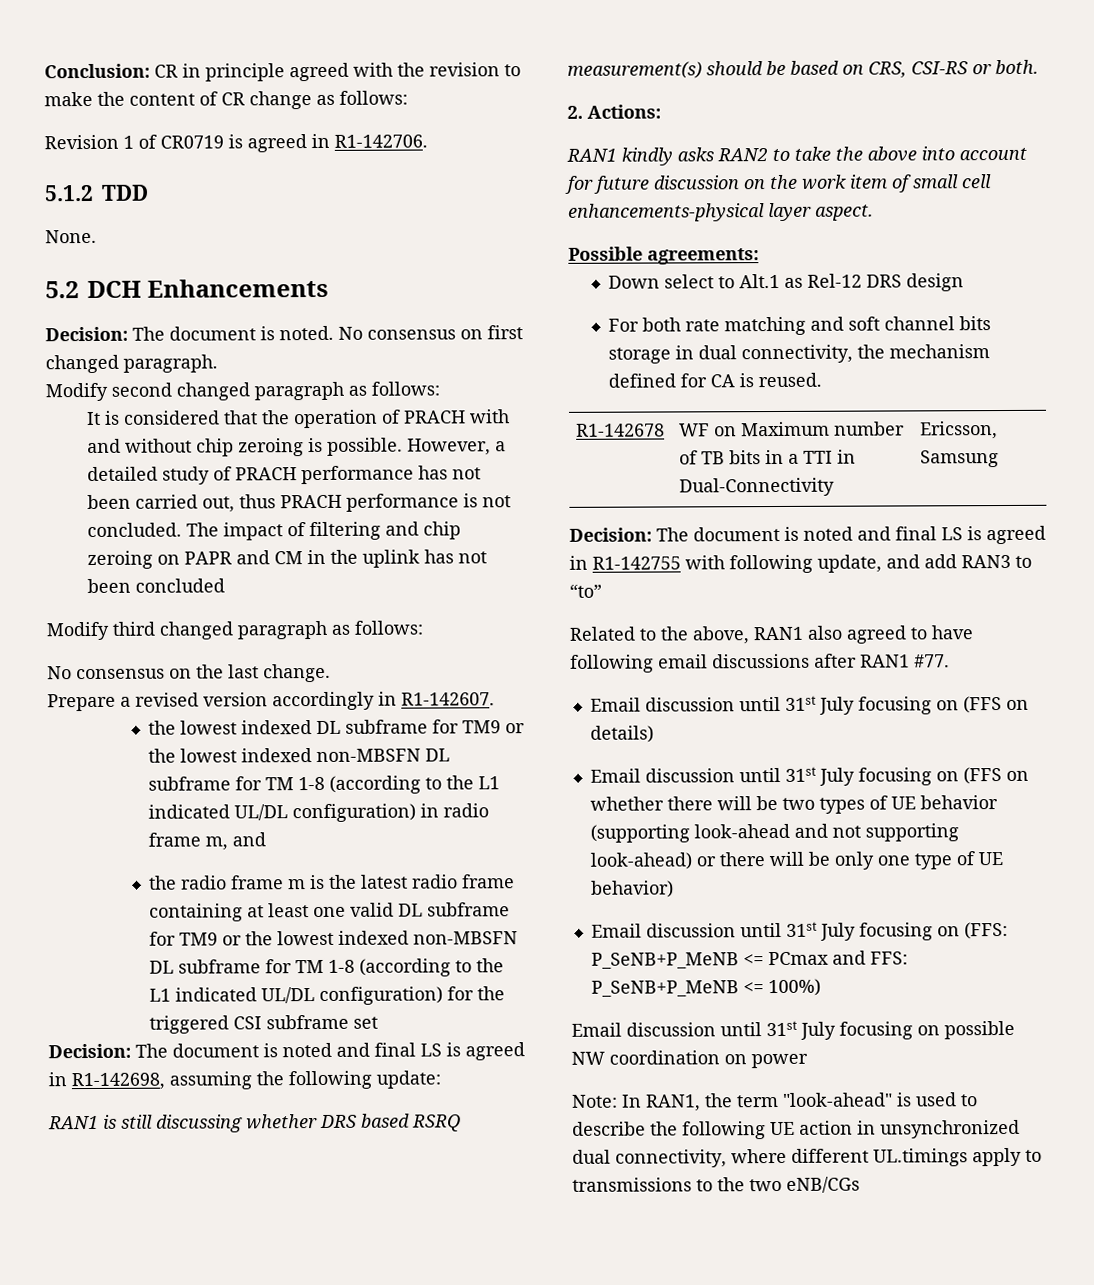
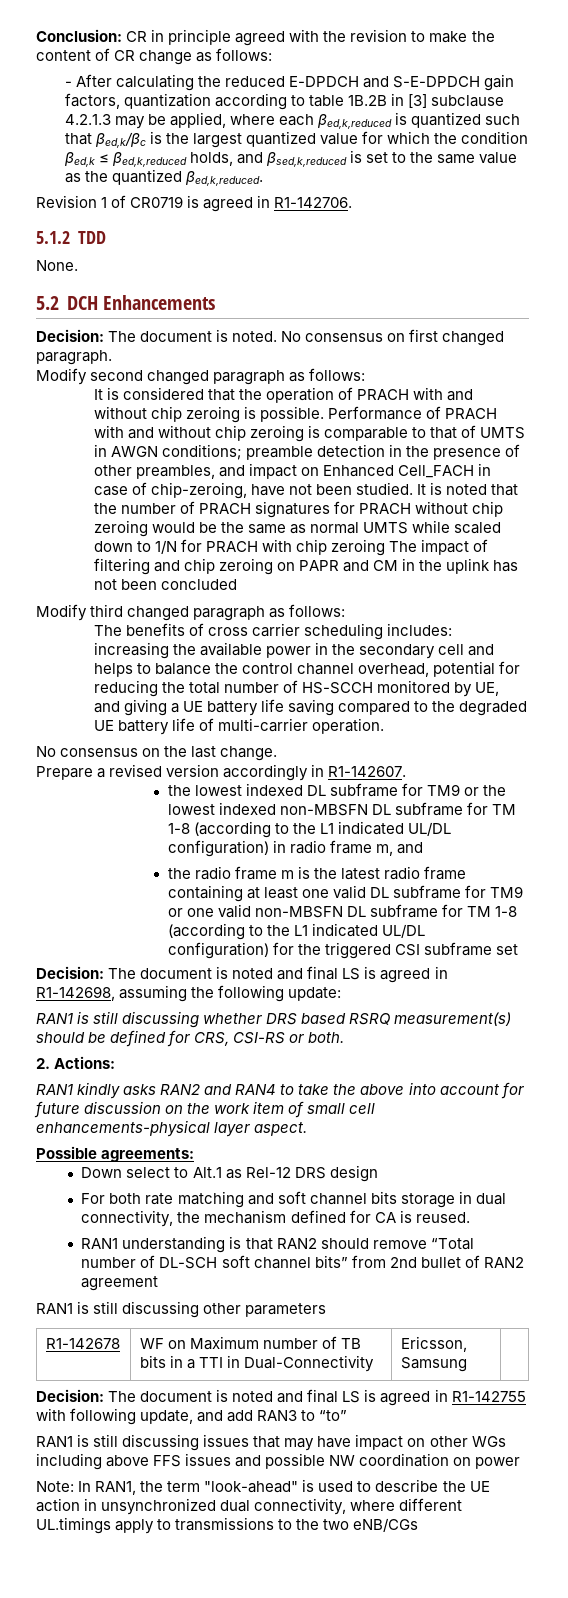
+ - After calculating the reduced E-DPDCH and S-E-DPDCH gain factors, quantization according to table 1B.2B in [3] subclause 4.2.1.3 may be applied, where each βed,k,reduced is quantized such that βed,k/βc is the largest quantized value for which the condition βed,k ≤ βed,k,reduced holds, and βsed,k,reduced is set to the same value as the quantized βed,k,reduced.
- However, a detailed study of PRACH performance has not been carried out, thus PRACH performance is not concluded. The impact of filtering and chip zeroing on PAPR and CM in the uplink has not been concluded
+ Performance of PRACH with and without chip zeroing is comparable to that of UMTS in AWGN conditions; preamble detection in the presence of other preambles, and impact on Enhanced Cell_FACH in case of chip-zeroing, have not been studied. It is noted that the number of PRACH signatures for PRACH without chip zeroing would be the same as normal UMTS while scaled down to 1/N for PRACH with chip zeroing The impact of filtering and chip zeroing on PAPR and CM in the uplink has not been concluded
+ The benefits of cross carrier scheduling includes: increasing the available power in the secondary cell and helps to balance the control channel overhead, potential for reducing the total number of HS-SCCH monitored by UE, and giving a UE battery life saving compared to the degraded UE battery life of multi-carrier operation.
- the radio frame m is the latest radio frame containing at least one valid DL subframe for TM9 or the lowest indexed non-MBSFN DL subframe for TM 1-8 (according to the L1 indicated UL/DL configuration) for the triggered CSI subframe set
+ the radio frame m is the latest radio frame containing at least one valid DL subframe for TM9 or one valid non-MBSFN DL subframe for TM 1-8 (according to the L1 indicated UL/DL configuration) for the triggered CSI subframe set
- RAN1 is still discussing whether DRS based RSRQ measurement(s) should be based on CRS, CSI-RS or both.
+ RAN1 is still discussing whether DRS based RSRQ measurement(s) should be defined for CRS, CSI-RS or both.
- RAN1 kindly asks RAN2 to take the above into account for future discussion on the work item of small cell enhancements-physical layer aspect.
+ RAN1 kindly asks RAN2 and RAN4 to take the above into account for future discussion on the work item of small cell enhancements-physical layer aspect.
+ RAN1 understanding is that RAN2 should remove “Total number of DL-SCH soft channel bits” from 2nd bullet of RAN2 agreement
+ RAN1 is still discussing other parameters
- Related to the above, RAN1 also agreed to have following email discussions after RAN1 #77.
- Email discussion until 31st July focusing on (FFS on details)
- Email discussion until 31st July focusing on (FFS on whether there will be two types of UE behavior (supporting look-ahead and not supporting look-ahead) or there will be only one type of UE behavior)
- Email discussion until 31st July focusing on (FFS: P_SeNB+P_MeNB <= PCmax and FFS: P_SeNB+P_MeNB <= 100%)
- Email discussion until 31st July focusing on possible NW coordination on power
+ RAN1 is still discussing issues that may have impact on other WGs including above FFS issues and possible NW coordination on power
- Note: In RAN1, the term "look-ahead" is used to describe the following UE action in unsynchronized dual connectivity, where different UL.timings apply to transmissions to the two eNB/CGs
+ Note: In RAN1, the term "look-ahead" is used to describe the UE action in unsynchronized dual connectivity, where different UL.timings apply to transmissions to the two eNB/CGs

